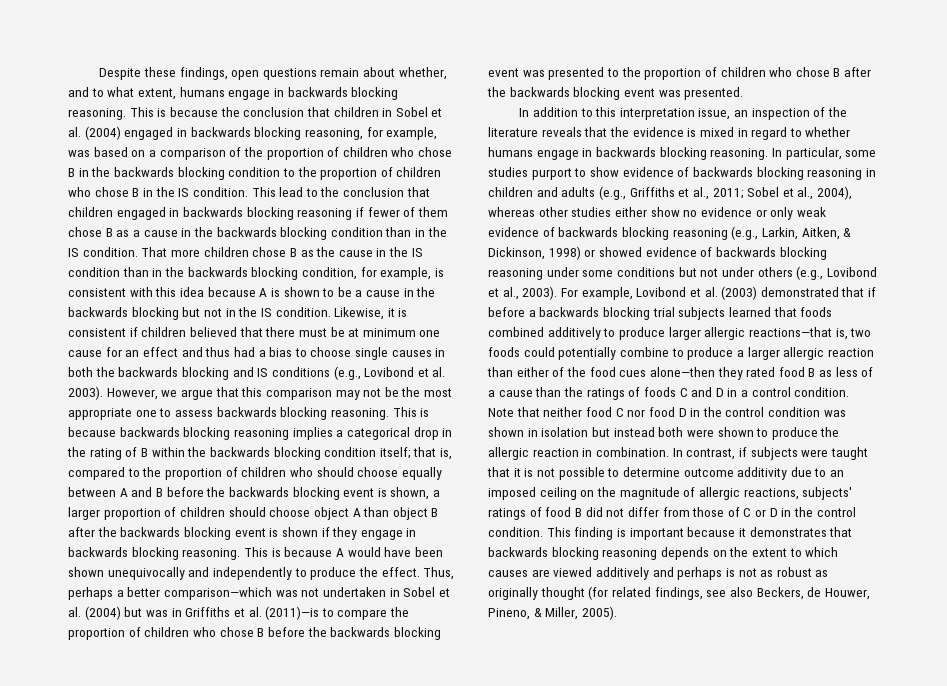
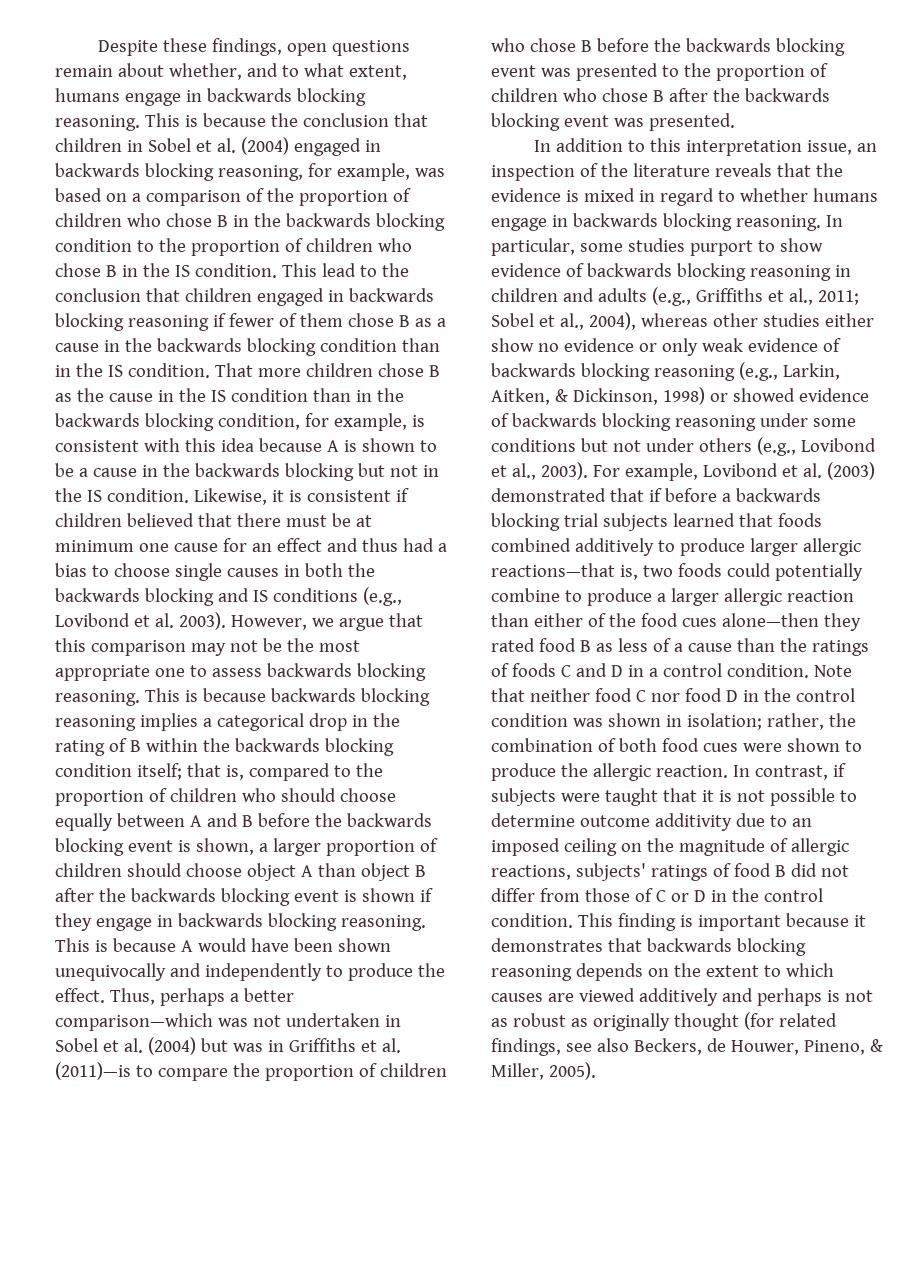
- Note that neither food C nor food D in the control condition was shown in isolation but instead both were shown to produce the allergic reaction in combination.
+ Note that neither food C nor food D in the control condition was shown in isolation; rather, the combination of both food cues were shown to produce the allergic reaction.

